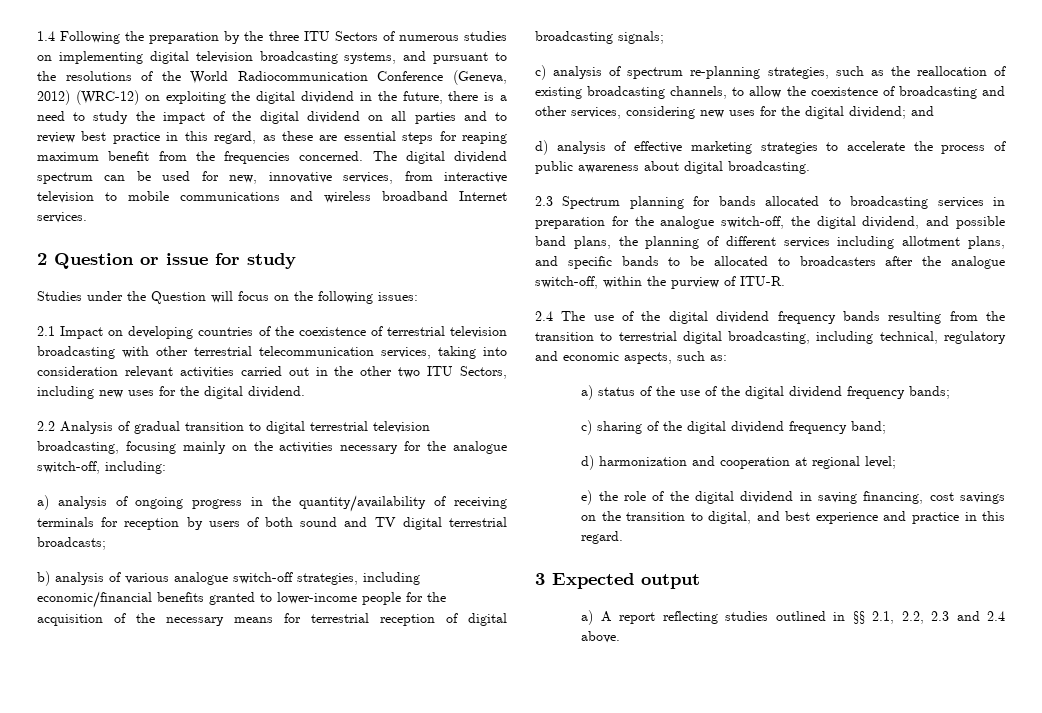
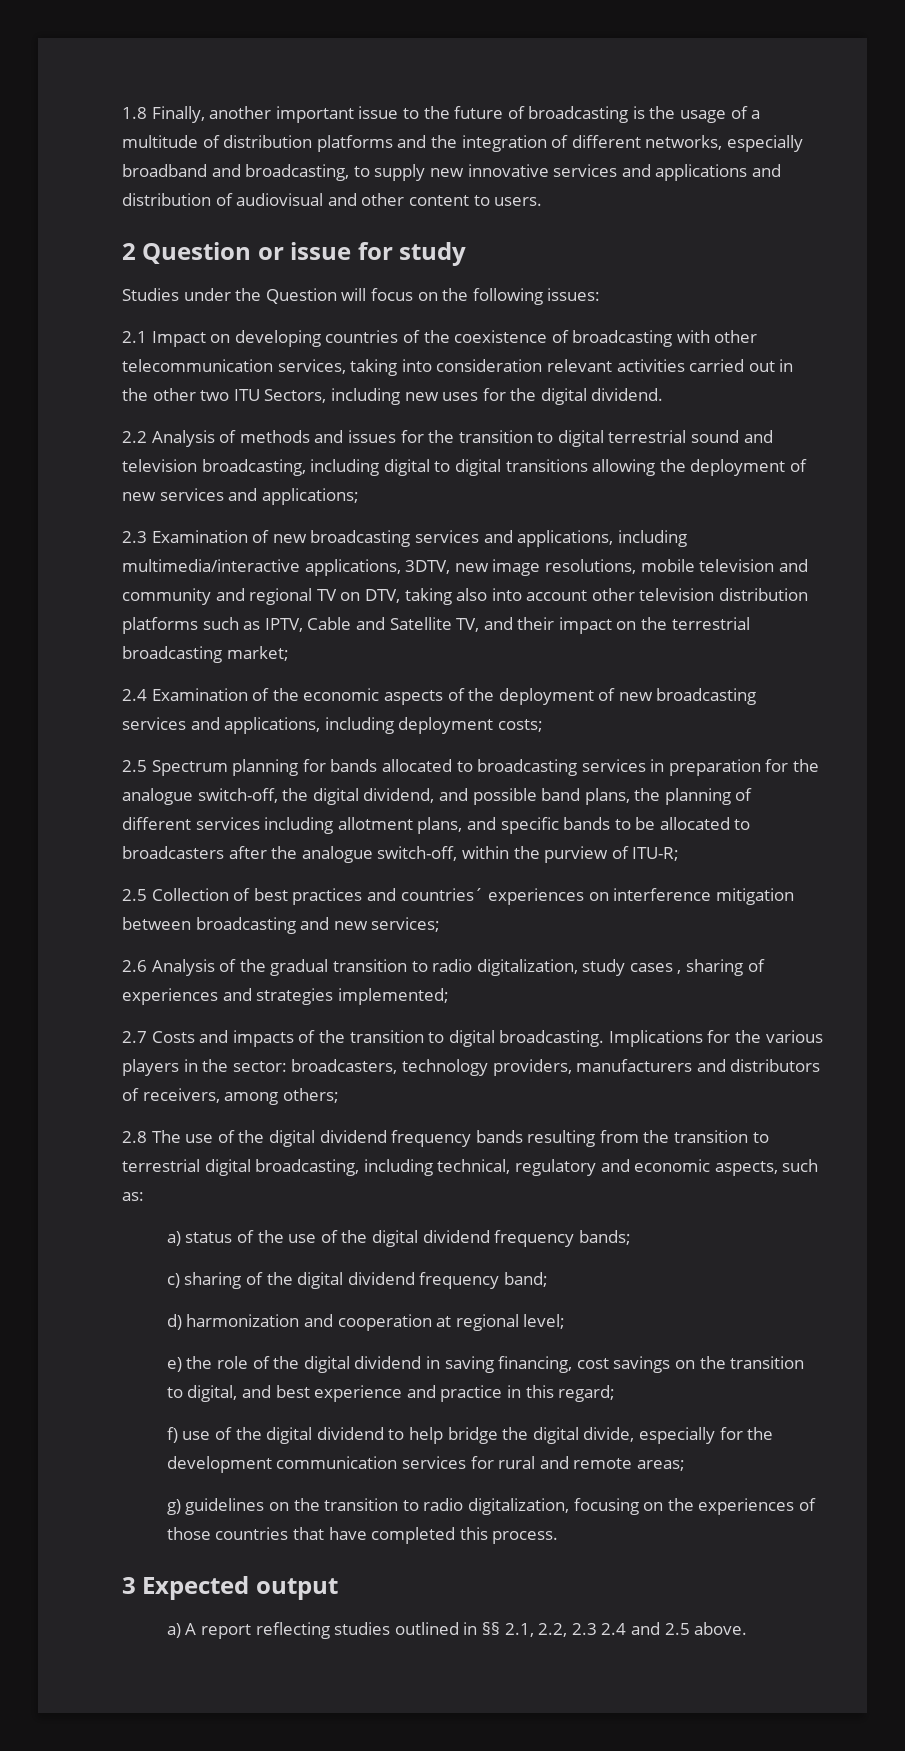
- 1.4 Following the preparation by the three ITU Sectors of numerous studies on implementing digital television broadcasting systems, and pursuant to the resolutions of the World Radiocommunication Conference (Geneva, 2012) (WRC-12) on exploiting the digital dividend in the future, there is a need to study the impact of the digital dividend on all parties and to review best practice in this regard, as these are essential steps for reaping maximum benefit from the frequencies concerned. The digital dividend spectrum can be used for new, innovative services, from interactive television to mobile communications and wireless broadband Internet services.
+ 1.8 Finally, another important issue to the future of broadcasting is the usage of a multitude of distribution platforms and the integration of different networks, especially broadband and broadcasting, to supply new innovative services and applications and distribution of audiovisual and other content to users.
- 2.1 Impact on developing countries of the coexistence of terrestrial television broadcasting with other terrestrial telecommunication services, taking into consideration relevant activities carried out in the other two ITU Sectors, including new uses for the digital dividend.
+ 2.1 Impact on developing countries of the coexistence of broadcasting with other telecommunication services, taking into consideration relevant activities carried out in the other two ITU Sectors, including new uses for the digital dividend.
- 2.2 Analysis of gradual transition to digital terrestrial television broadcasting, focusing mainly on the activities necessary for the analogue switch-off, including:
- a) analysis of ongoing progress in the quantity/availability of receiving terminals for reception by users of both sound and TV digital terrestrial broadcasts;
- b) analysis of various analogue switch-off strategies, including economic/financial benefits granted to lower-income people for the acquisition of the necessary means for terrestrial reception of digital broadcasting signals;
- c) analysis of spectrum re-planning strategies, such as the reallocation of existing broadcasting channels, to allow the coexistence of broadcasting and other services, considering new uses for the digital dividend; and
- d) analysis of effective marketing strategies to accelerate the process of public awareness about digital broadcasting.
- 2.3 Spectrum planning for bands allocated to broadcasting services in preparation for the analogue switch-off, the digital dividend, and possible band plans, the planning of different services including allotment plans, and specific bands to be allocated to broadcasters after the analogue switch-off, within the purview of ITU-R.
- 2.4 The use of the digital dividend frequency bands resulting from the transition to terrestrial digital broadcasting, including technical, regulatory and economic aspects, such as:
+ 2.2 Analysis of methods and issues for the transition to digital terrestrial sound and television broadcasting, including digital to digital transitions allowing the deployment of new services and applications;
+ 2.3 Examination of new broadcasting services and applications, including multimedia/interactive applications, 3DTV, new image resolutions, mobile television and community and regional TV on DTV, taking also into account other television distribution platforms such as IPTV, Cable and Satellite TV, and their impact on the terrestrial broadcasting market;
+ 2.4 Examination of the economic aspects of the deployment of new broadcasting services and applications, including deployment costs;
+ 2.5 Spectrum planning for bands allocated to broadcasting services in preparation for the analogue switch-off, the digital dividend, and possible band plans, the planning of different services including allotment plans, and specific bands to be allocated to broadcasters after the analogue switch-off, within the purview of ITU-R;
+ 2.5 Collection of best practices and countries´ experiences on interference mitigation between broadcasting and new services;
+ 2.6 Analysis of the gradual transition to radio digitalization, study cases , sharing of experiences and strategies implemented;
+ 2.7 Costs and impacts of the transition to digital broadcasting. Implications for the various players in the sector: broadcasters, technology providers, manufacturers and distributors of receivers, among others;
+ 2.8 The use of the digital dividend frequency bands resulting from the transition to terrestrial digital broadcasting, including technical, regulatory and economic aspects, such as:
- e) the role of the digital dividend in saving financing, cost savings on the transition to digital, and best experience and practice in this regard.
+ e) the role of the digital dividend in saving financing, cost savings on the transition to digital, and best experience and practice in this regard;
+ f) use of the digital dividend to help bridge the digital divide, especially for the development communication services for rural and remote areas;
+ g) guidelines on the transition to radio digitalization, focusing on the experiences of those countries that have completed this process.
- a) A report reflecting studies outlined in §§ 2.1, 2.2, 2.3 and 2.4 above.
+ a) A report reflecting studies outlined in §§ 2.1, 2.2, 2.3 2.4 and 2.5 above.

